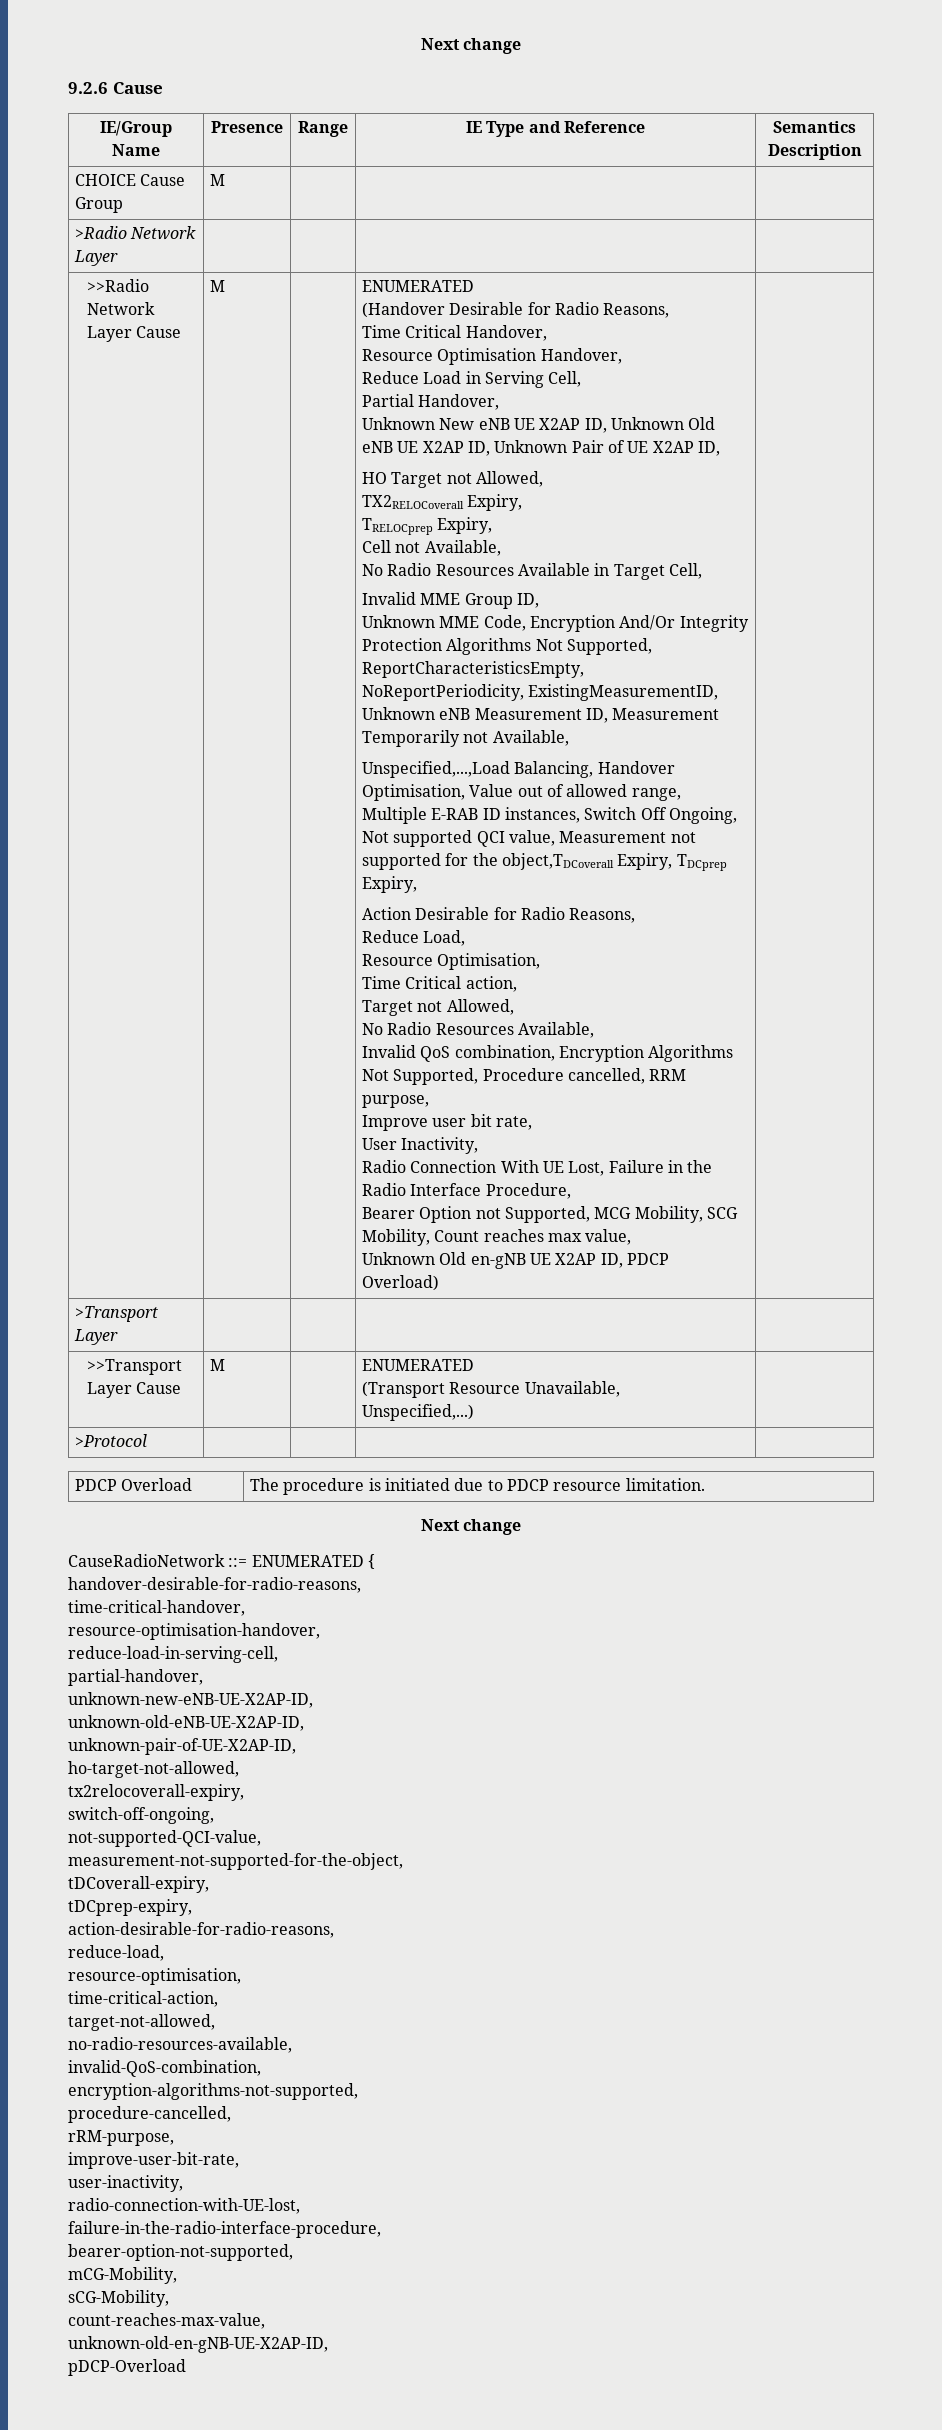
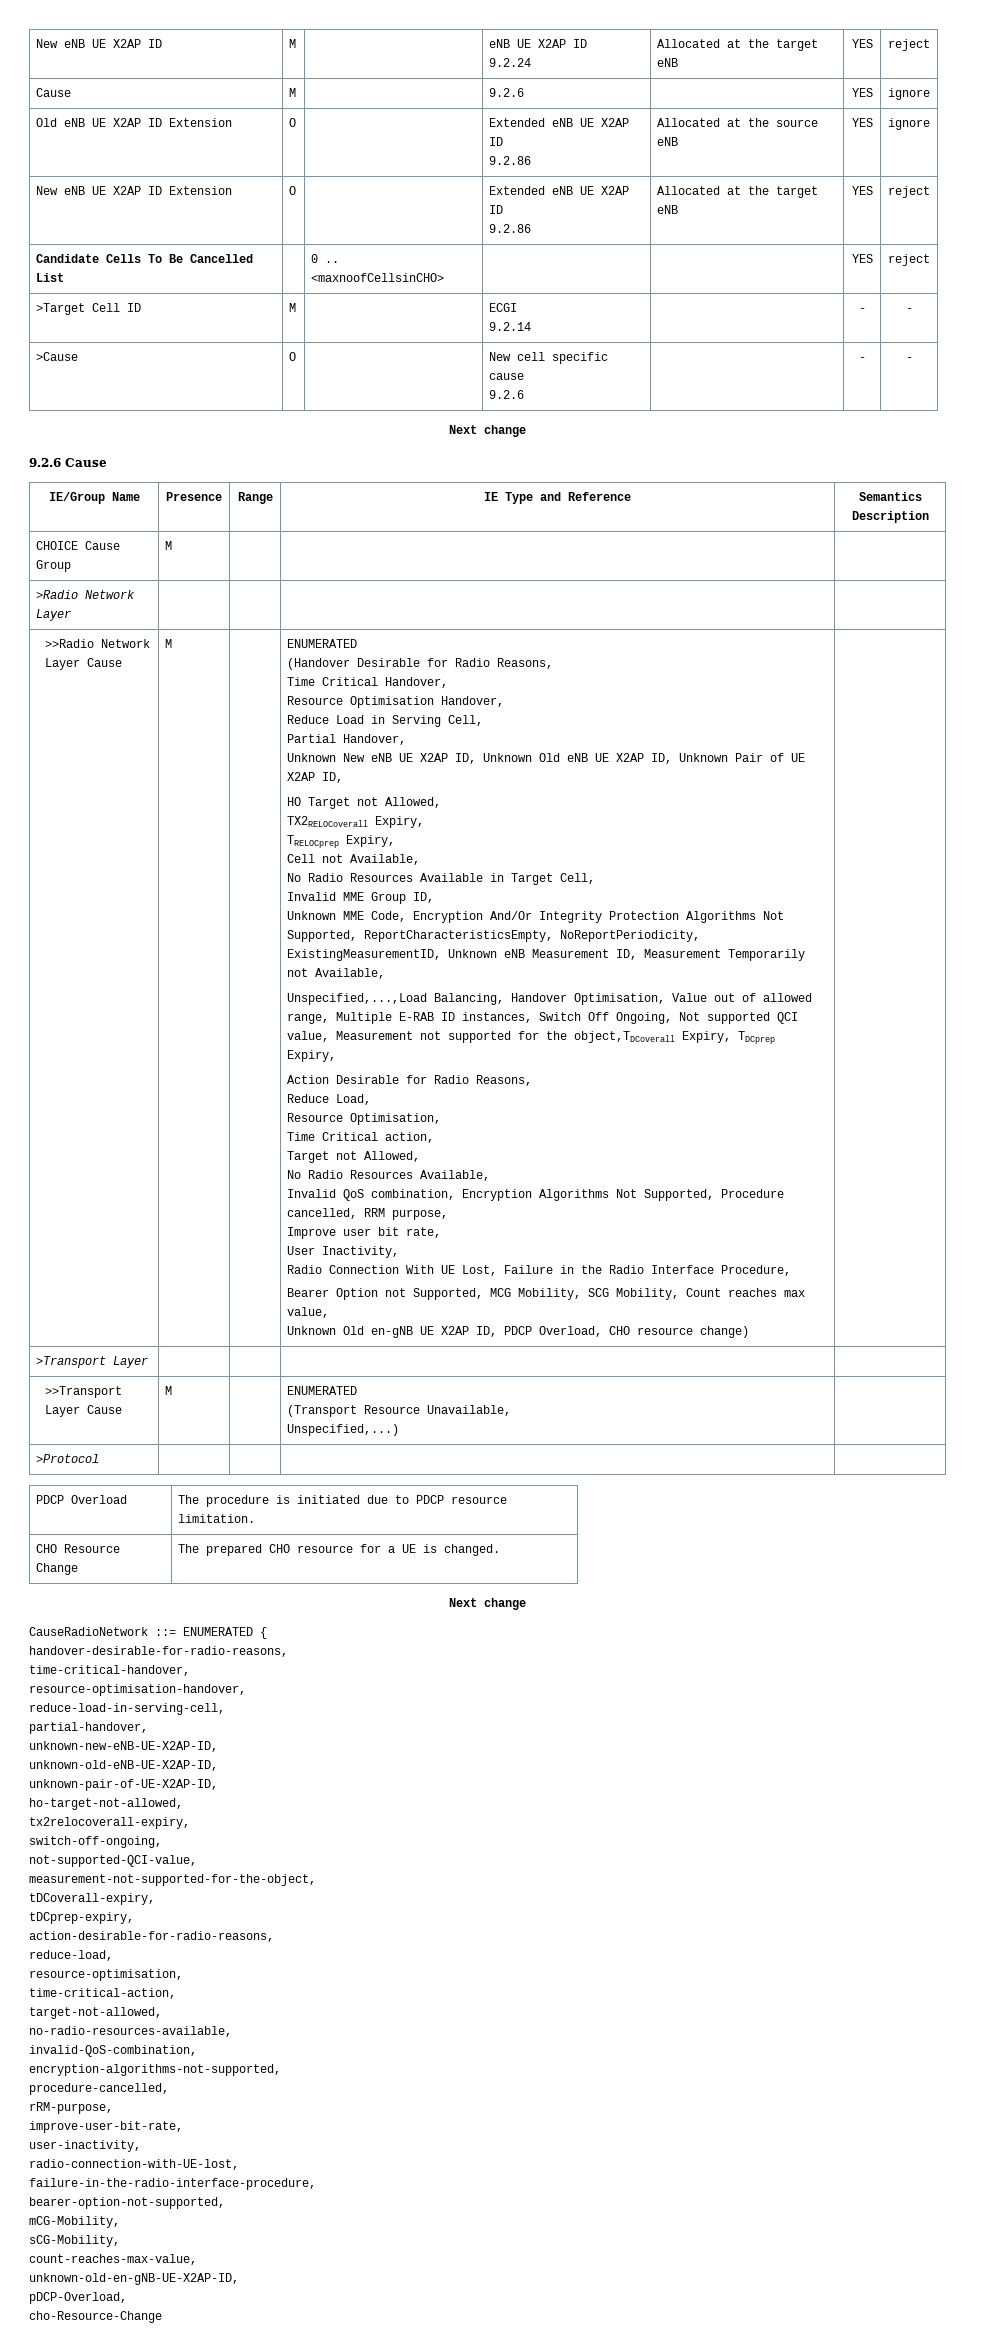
+ New eNB UE X2AP ID | M | | eNB UE X2AP ID
+ 9.2.24 | Allocated at the target eNB | YES | reject
+ Cause | M | | 9.2.6 | | YES | ignore
+ Old eNB UE X2AP ID Extension | O | | Extended eNB UE X2AP ID
+ 9.2.86 | Allocated at the source eNB | YES | ignore
+ New eNB UE X2AP ID Extension | O | | Extended eNB UE X2AP ID
+ 9.2.86 | Allocated at the target eNB | YES | reject
+ Candidate Cells To Be Cancelled List | | 0 .. <maxnoofCellsinCHO> | | | YES | reject
+ >Target Cell ID | M | | ECGI
+ 9.2.14 | | - | -
+ >Cause | O | | New cell specific cause
+ 9.2.6 | | - | -
- Unknown Old en-gNB UE X2AP ID, PDCP Overload)
+ Unknown Old en-gNB UE X2AP ID, PDCP Overload, CHO resource change)
+ CHO Resource Change | The prepared CHO resource for a UE is changed.
- pDCP-Overload
+ pDCP-Overload,
+ cho-Resource-Change

